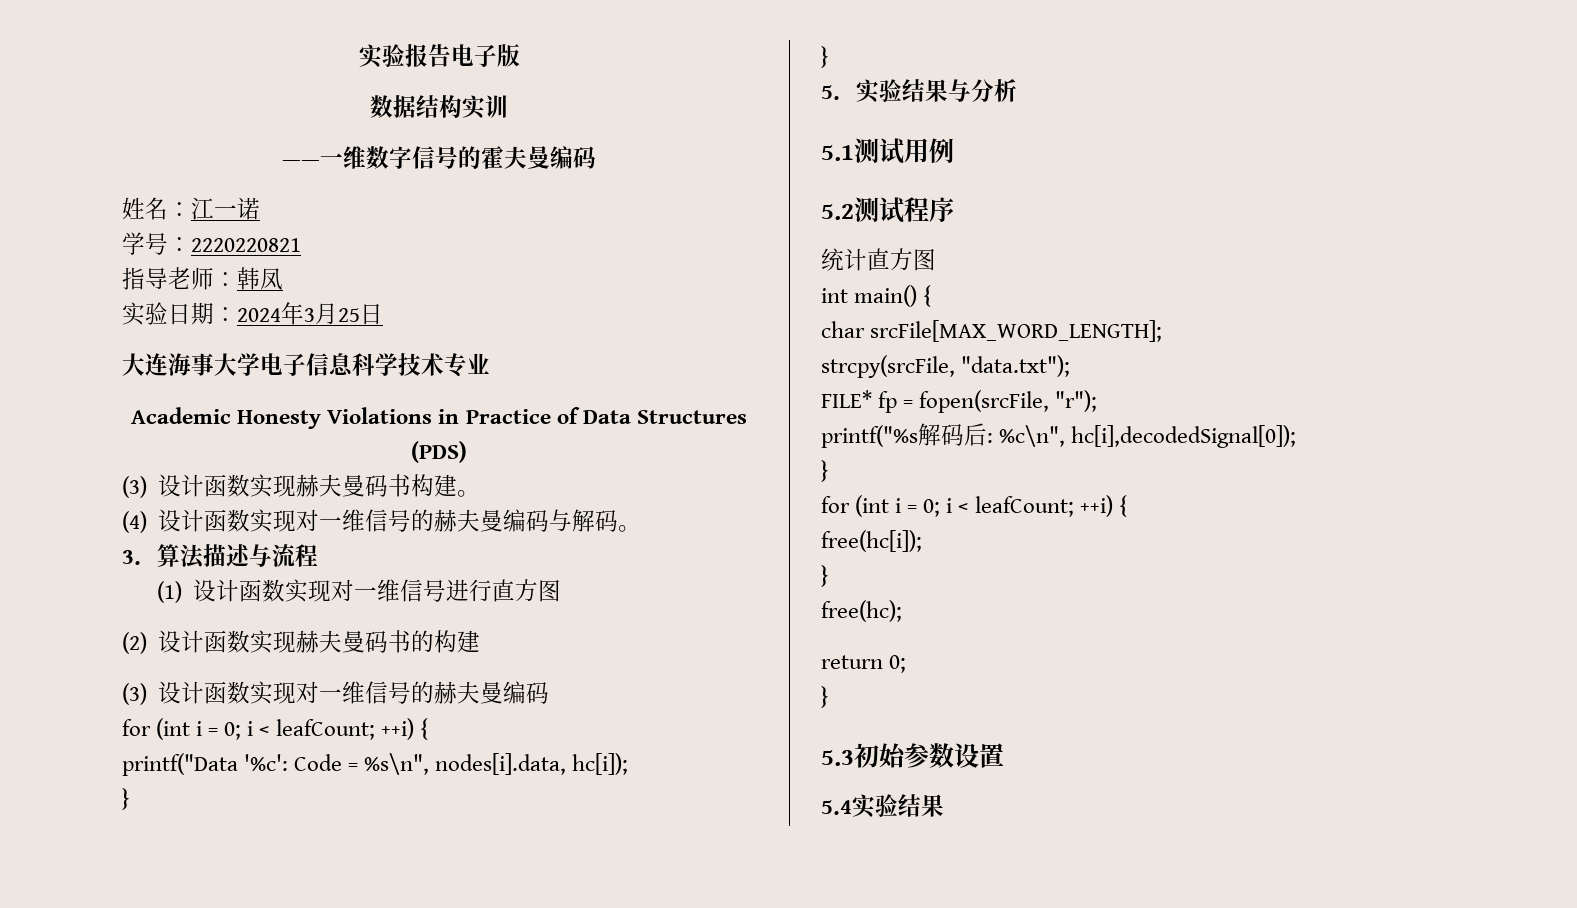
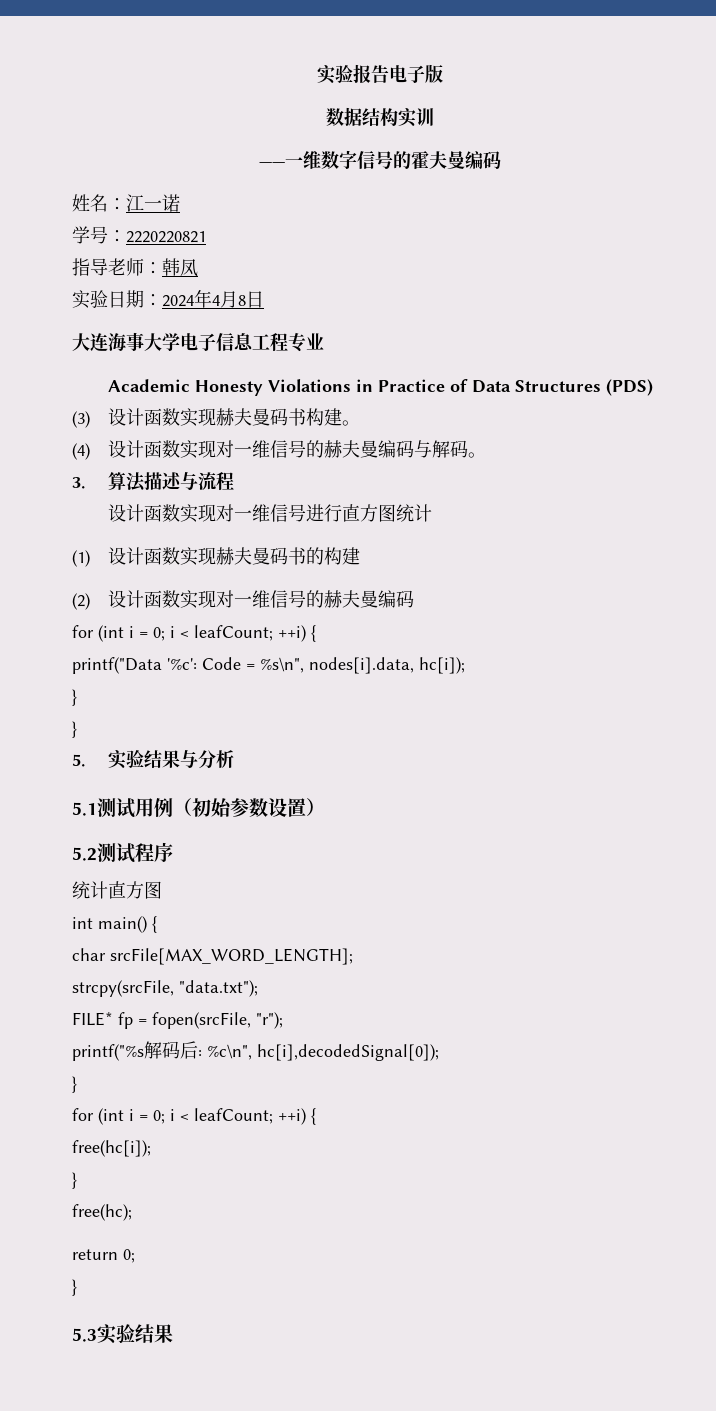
- 实验日期：2024年3月25日
+ 实验日期：2024年4月8日
- 大连海事大学电子信息科学技术专业
+ 大连海事大学电子信息工程专业
- (1)设计函数实现对一维信号进行直方图
- (2)设计函数实现赫夫曼码书的构建
+ 设计函数实现对一维信号进行直方图统计
+ (1)设计函数实现赫夫曼码书的构建
- (3)设计函数实现对一维信号的赫夫曼编码
+ (2)设计函数实现对一维信号的赫夫曼编码
- 5.1测试用例
+ 5.1测试用例（初始参数设置）
- 5.3初始参数设置
- 5.4实验结果
+ 5.3实验结果

